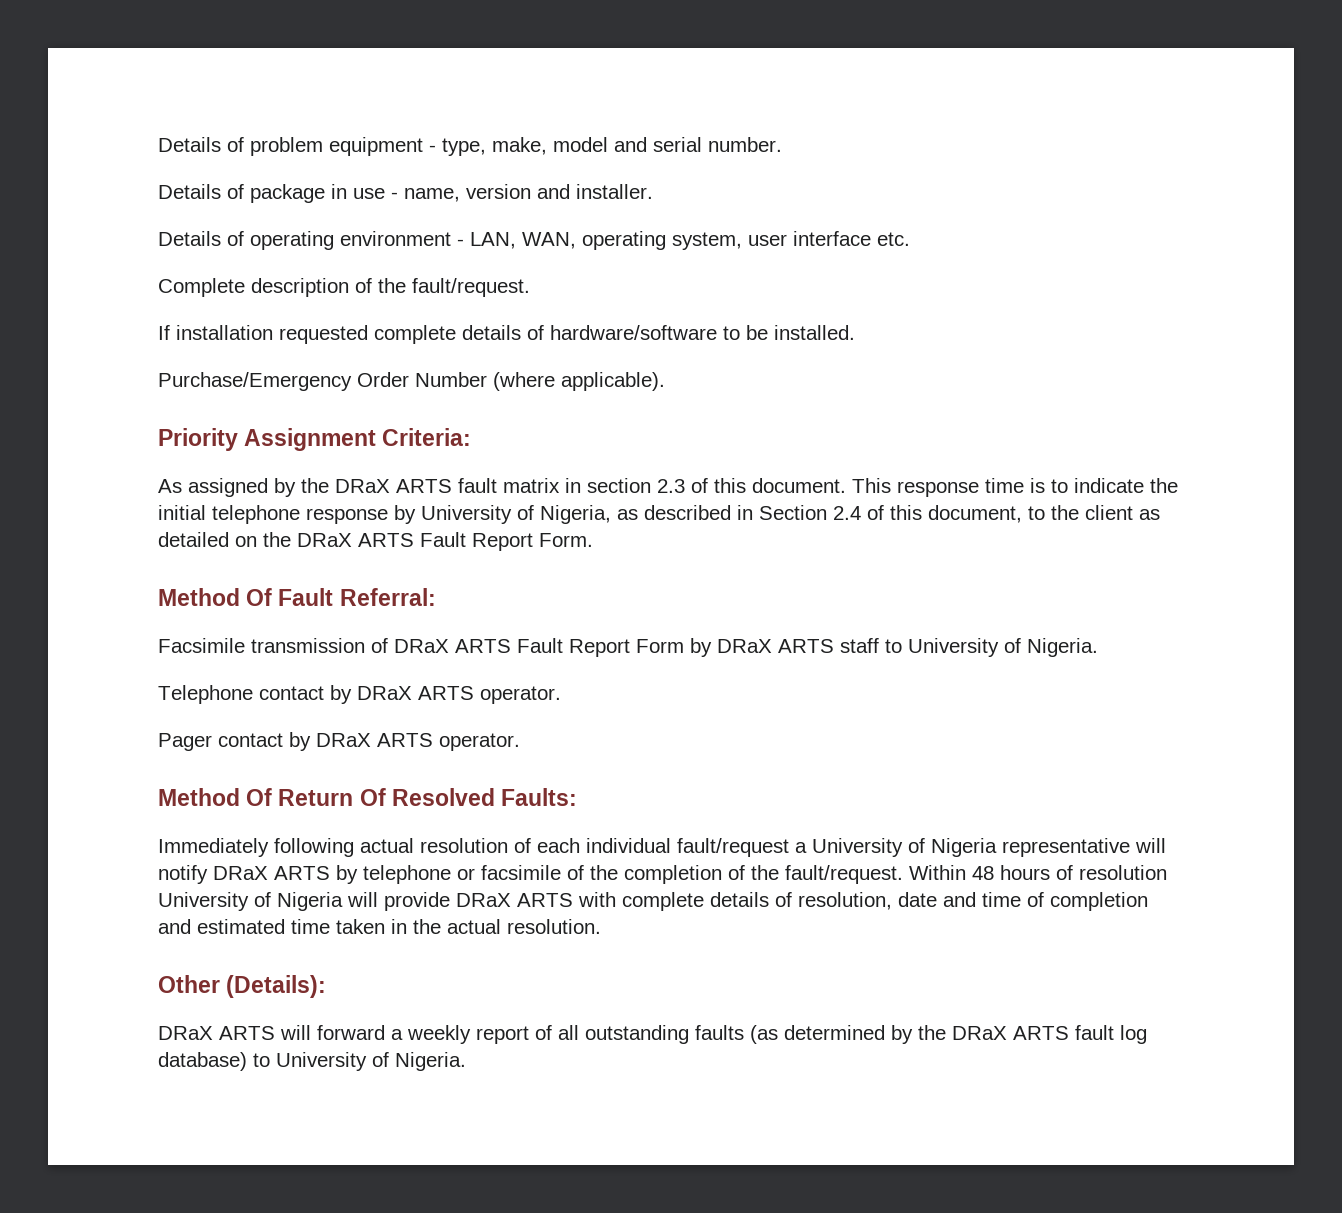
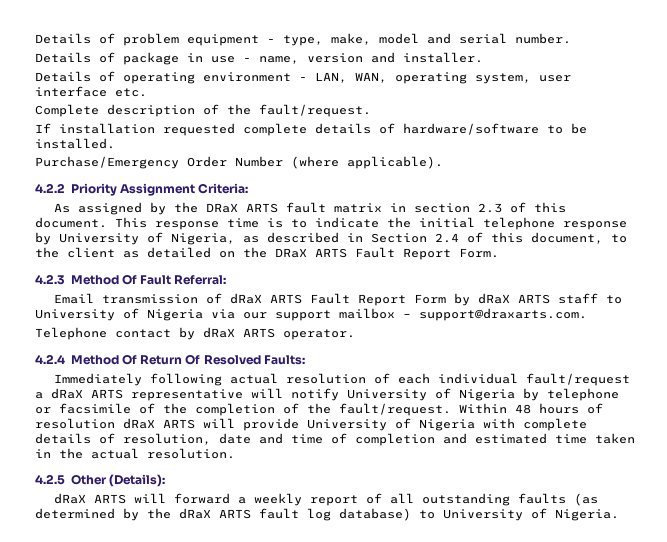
- Priority Assignment Criteria:
+ 4.2.2 Priority Assignment Criteria:
- Method Of Fault Referral:
+ 4.2.3 Method Of Fault Referral:
- Facsimile transmission of DRaX ARTS Fault Report Form by DRaX ARTS staff to University of Nigeria.
+ Email transmission of dRaX ARTS Fault Report Form by dRaX ARTS staff to University of Nigeria via our support mailbox – support@draxarts.com.
- Telephone contact by DRaX ARTS operator.
- Pager contact by DRaX ARTS operator.
- Method Of Return Of Resolved Faults:
+ Telephone contact by dRaX ARTS operator.
+ 4.2.4 Method Of Return Of Resolved Faults:
- Immediately following actual resolution of each individual fault/request a University of Nigeria representative will notify DRaX ARTS by telephone or facsimile of the completion of the fault/request.
+ Immediately following actual resolution of each individual fault/request a dRaX ARTS representative will notify University of Nigeria by telephone or facsimile of the completion of the fault/request.
- Within 48 hours of resolution University of Nigeria will provide DRaX ARTS with complete details of resolution, date and time of completion and estimated time taken in the actual resolution.
+ Within 48 hours of resolution dRaX ARTS will provide University of Nigeria with complete details of resolution, date and time of completion and estimated time taken in the actual resolution.
- Other (Details):
+ 4.2.5 Other (Details):
- DRaX ARTS will forward a weekly report of all outstanding faults (as determined by the DRaX ARTS fault log database) to University of Nigeria.
+ dRaX ARTS will forward a weekly report of all outstanding faults (as determined by the dRaX ARTS fault log database) to University of Nigeria.

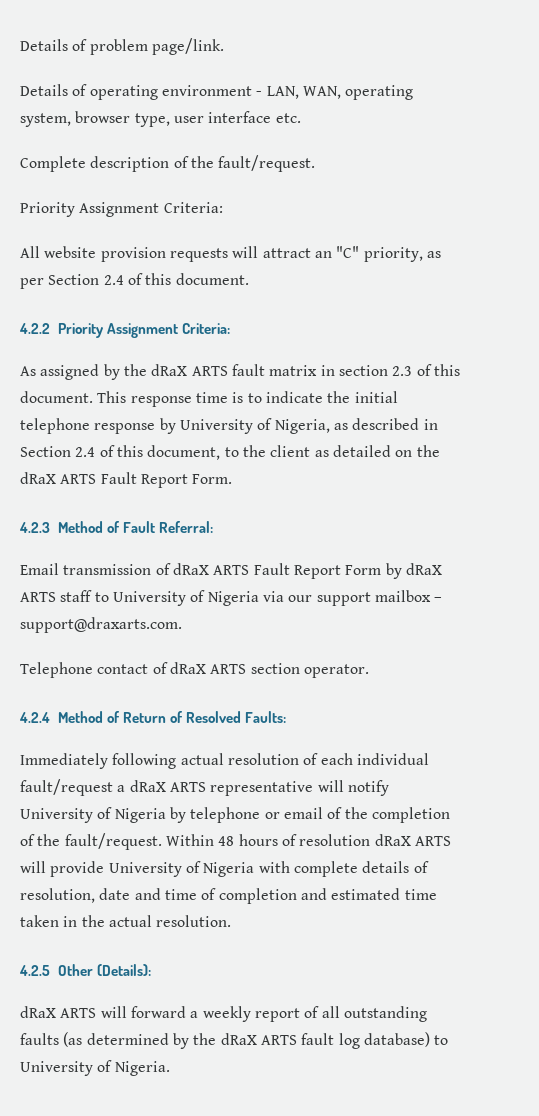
- Details of problem equipment - type, make, model and serial number.
- Details of package in use - name, version and installer.
+ Details of problem page/link.
- Details of operating environment - LAN, WAN, operating system, user interface etc.
+ Details of operating environment - LAN, WAN, operating system, browser type, user interface etc.
  Complete description of the fault/request.
- If installation requested complete details of hardware/software to be installed.
- Purchase/Emergency Order Number (where applicable).
+ Priority Assignment Criteria:
+ All website provision requests will attract an "C" priority, as per Section 2.4 of this document.
- As assigned by the DRaX ARTS fault matrix in section 2.3 of this document.
+ As assigned by the dRaX ARTS fault matrix in section 2.3 of this document.
- This response time is to indicate the initial telephone response by University of Nigeria, as described in Section 2.4 of this document, to the client as detailed on the DRaX ARTS Fault Report Form.
+ This response time is to indicate the initial telephone response by University of Nigeria, as described in Section 2.4 of this document, to the client as detailed on the dRaX ARTS Fault Report Form.
- 4.2.3 Method Of Fault Referral:
+ 4.2.3 Method of Fault Referral:
- Telephone contact by dRaX ARTS operator.
+ Telephone contact of dRaX ARTS section operator.
- 4.2.4 Method Of Return Of Resolved Faults:
+ 4.2.4 Method of Return of Resolved Faults:
- Immediately following actual resolution of each individual fault/request a dRaX ARTS representative will notify University of Nigeria by telephone or facsimile of the completion of the fault/request.
+ Immediately following actual resolution of each individual fault/request a dRaX ARTS representative will notify University of Nigeria by telephone or email of the completion of the fault/request.

